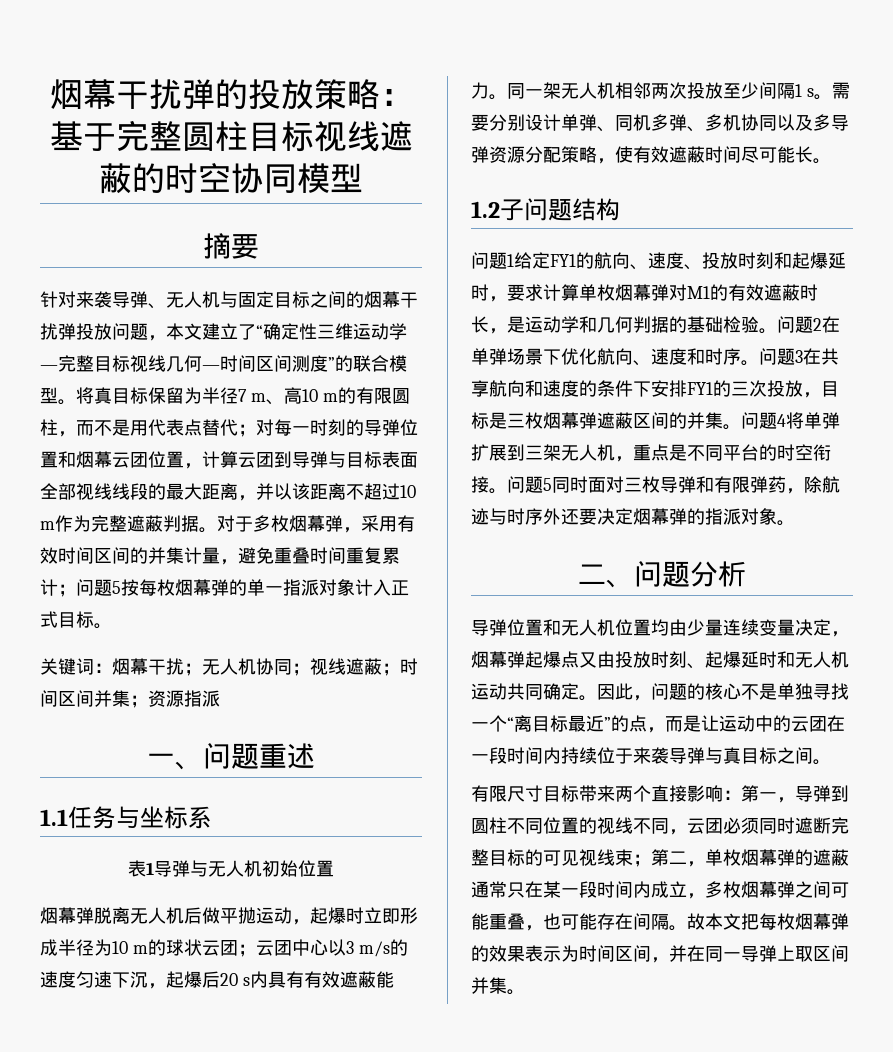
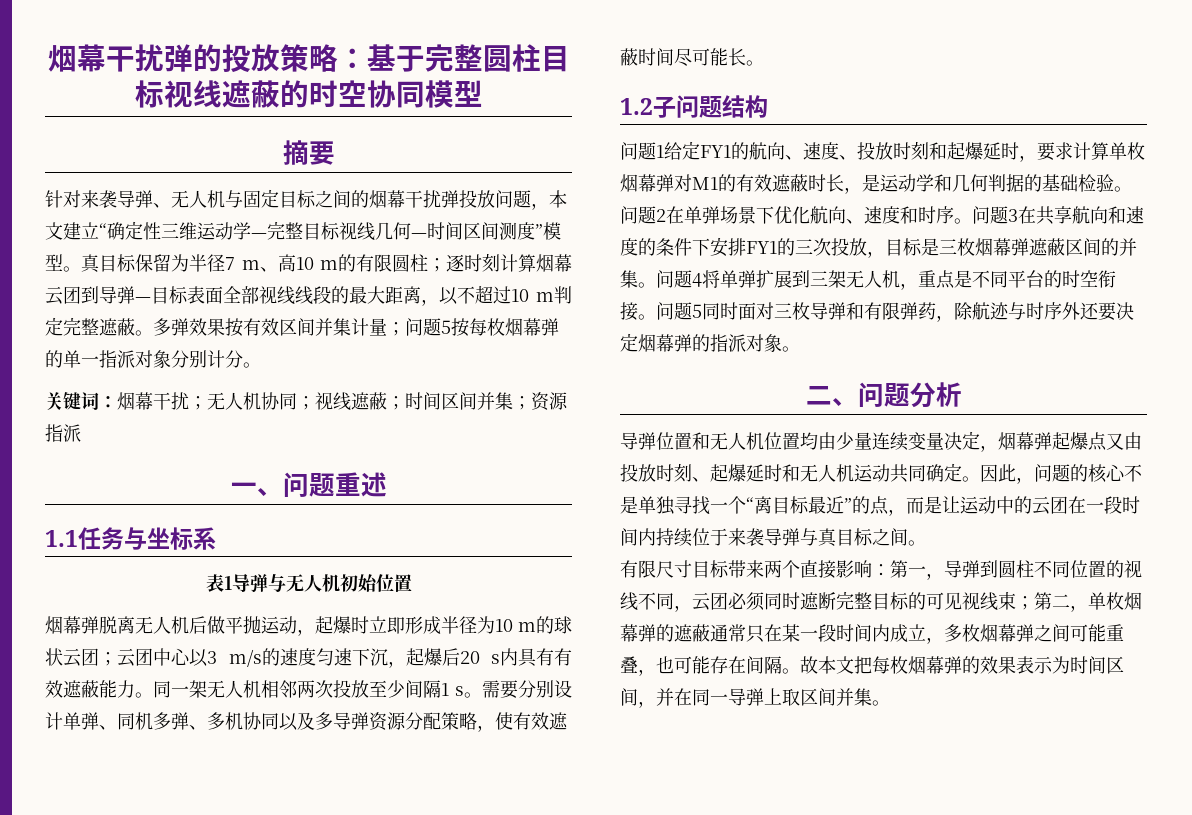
- 针对来袭导弹、无人机与固定目标之间的烟幕干扰弹投放问题，本文建立了“确定性三维运动学—完整目标视线几何—时间区间测度”的联合模型。将真目标保留为半径7 m、高10 m的有限圆柱，而不是用代表点替代；对每一时刻的导弹位置和烟幕云团位置，计算云团到导弹与目标表面全部视线线段的最大距离，并以该距离不超过10 m作为完整遮蔽判据。对于多枚烟幕弹，采用有效时间区间的并集计量，避免重叠时间重复累计；
+ 针对来袭导弹、无人机与固定目标之间的烟幕干扰弹投放问题，本文建立“确定性三维运动学—完整目标视线几何—时间区间测度”模型。真目标保留为半径7 m、高10 m的有限圆柱；逐时刻计算烟幕云团到导弹—目标表面全部视线线段的最大距离，以不超过10 m判定完整遮蔽。多弹效果按有效区间并集计量；
- 问题5按每枚烟幕弹的单一指派对象计入正式目标。
+ 问题5按每枚烟幕弹的单一指派对象分别计分。

